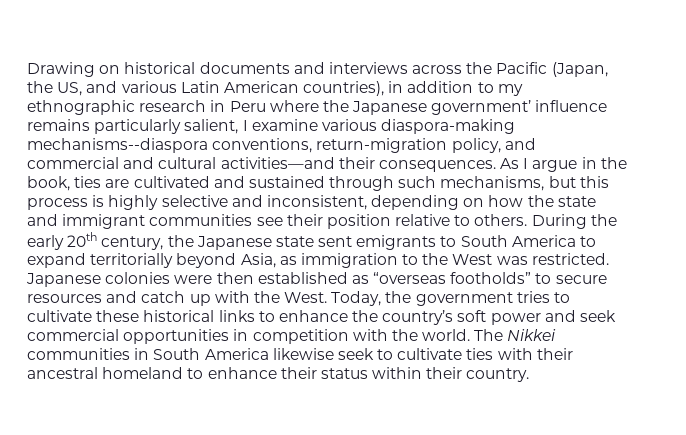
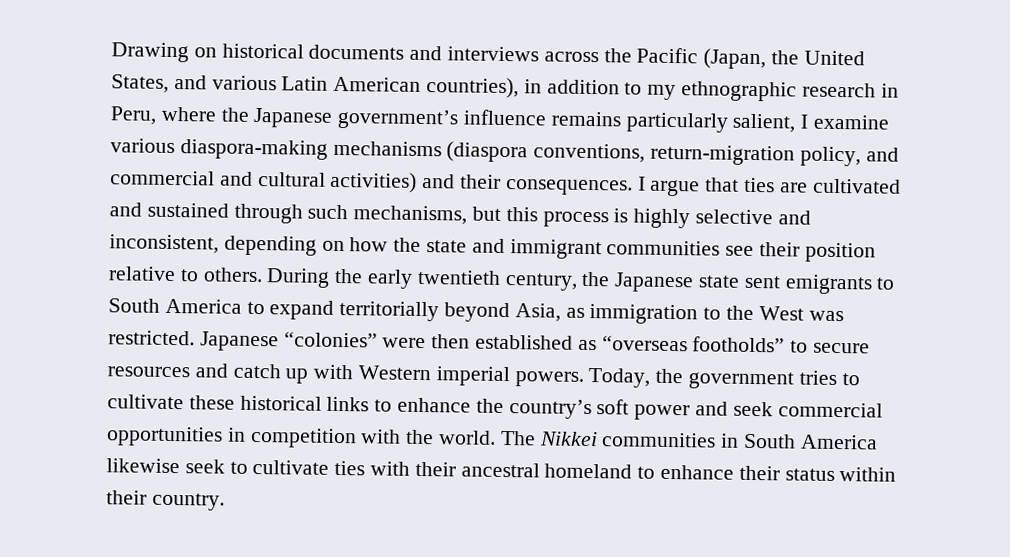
- Drawing on historical documents and interviews across the Pacific (Japan, the US, and various Latin American countries), in addition to my ethnographic research in Peru where the Japanese government’ influence remains particularly salient, I examine various diaspora-making mechanisms--diaspora conventions, return-migration policy, and commercial and cultural activities—and their consequences.
+ Drawing on historical documents and interviews across the Pacific (Japan, the United States, and various Latin American countries), in addition to my ethnographic research in Peru, where the Japanese government’s influence remains particularly salient, I examine various diaspora-making mechanisms (diaspora conventions, return-migration policy, and commercial and cultural activities) and their consequences.
- As I argue in the book, ties are cultivated and sustained through such mechanisms, but this process is highly selective and inconsistent, depending on how the state and immigrant communities see their position relative to others.
+ I argue that ties are cultivated and sustained through such mechanisms, but this process is highly selective and inconsistent, depending on how the state and immigrant communities see their position relative to others.
- During the early 20th century, the Japanese state sent emigrants to South America to expand territorially beyond Asia, as immigration to the West was restricted.
+ During the early twentieth century, the Japanese state sent emigrants to South America to expand territorially beyond Asia, as immigration to the West was restricted.
- Japanese colonies were then established as “overseas footholds” to secure resources and catch up with the West.
+ Japanese “colonies” were then established as “overseas footholds” to secure resources and catch up with Western imperial powers.

